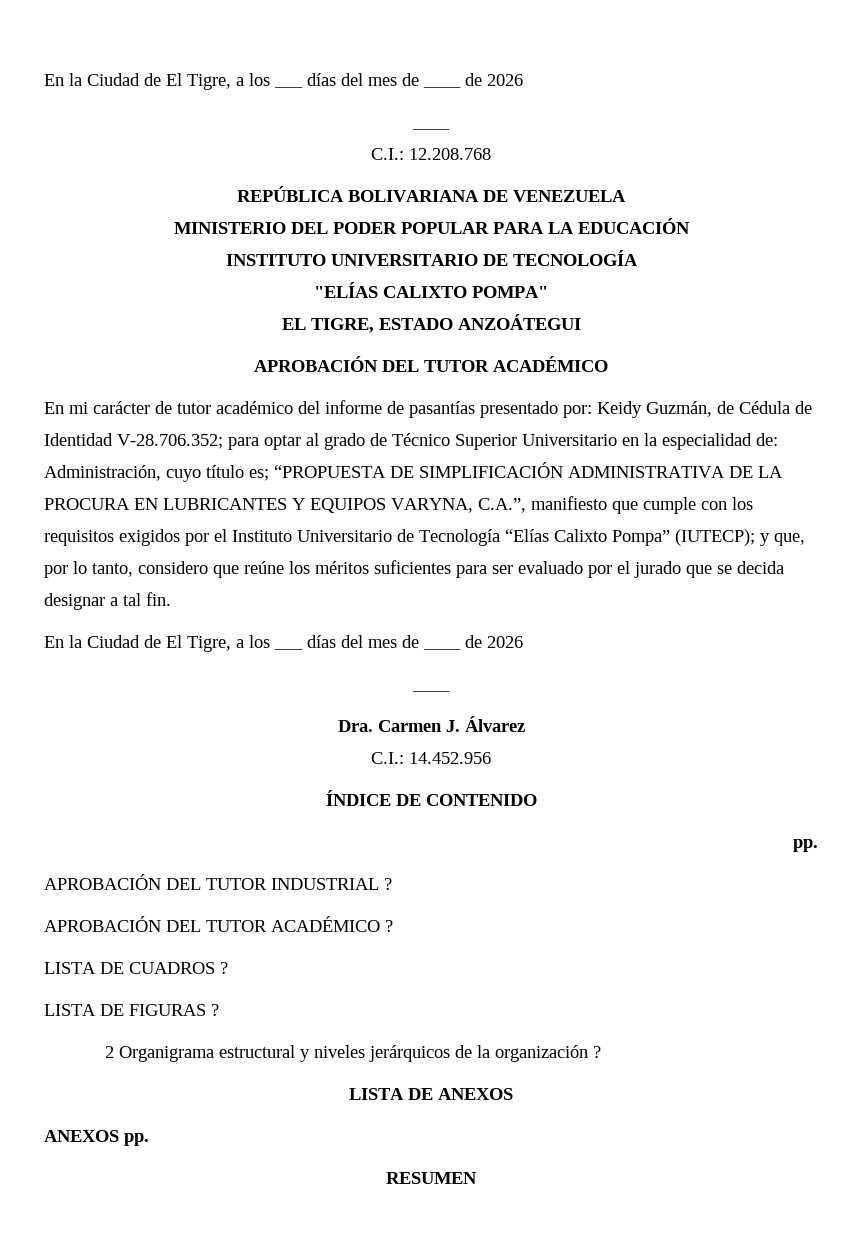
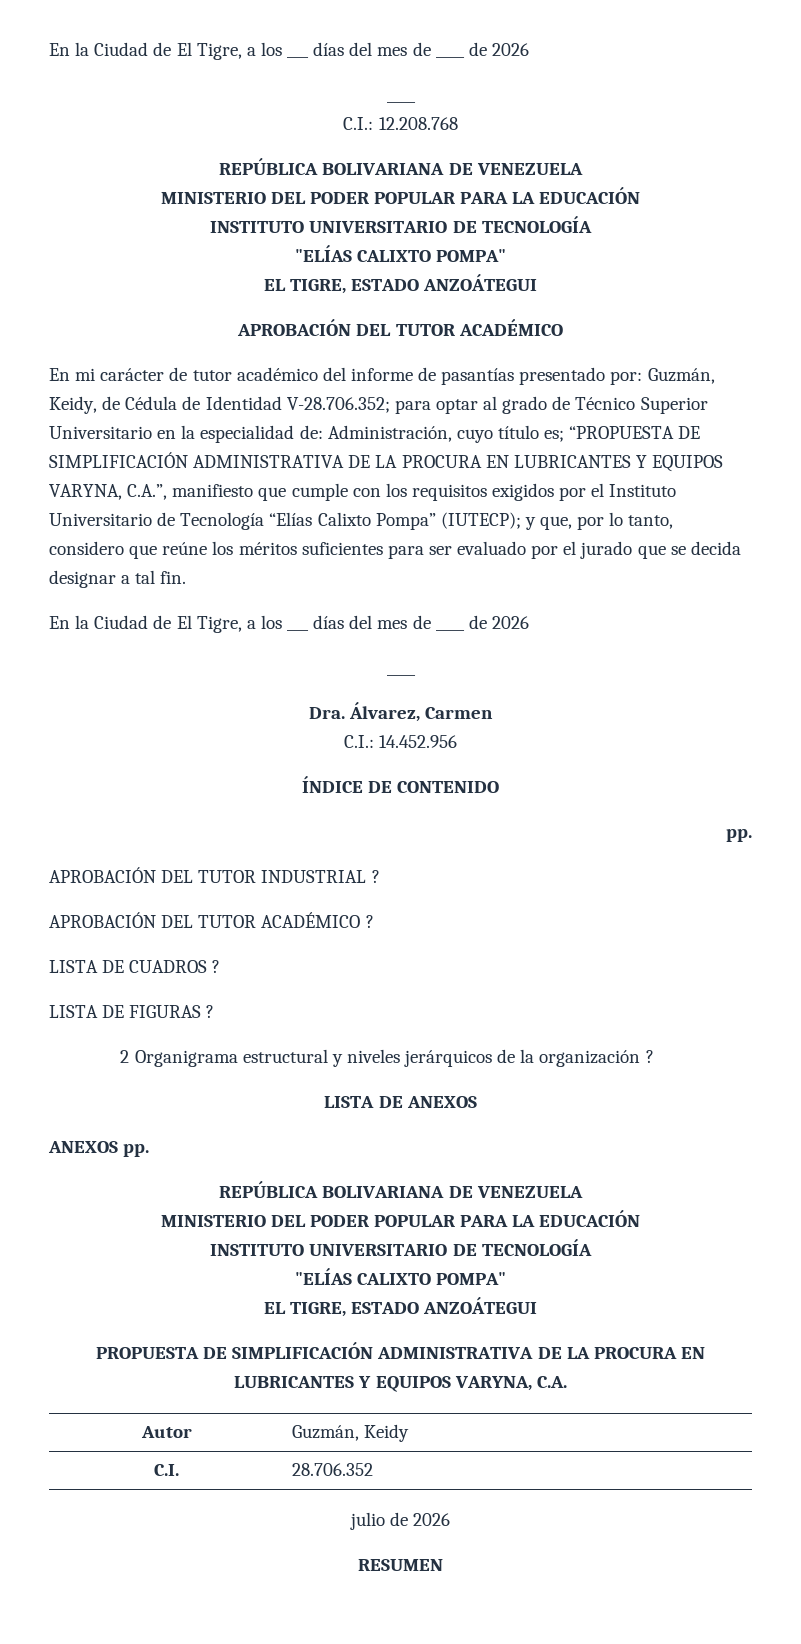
- Keidy Guzmán, de Cédula de Identidad V-28.706.352;
+ Guzmán, Keidy, de Cédula de Identidad V-28.706.352;
- Dra. Carmen J. Álvarez
+ Dra. Álvarez, Carmen
  ANEXOS pp.
+ REPÚBLICA BOLIVARIANA DE VENEZUELA
+ MINISTERIO DEL PODER POPULAR PARA LA EDUCACIÓN
+ INSTITUTO UNIVERSITARIO DE TECNOLOGÍA
+ "ELÍAS CALIXTO POMPA"
+ EL TIGRE, ESTADO ANZOÁTEGUI
+ PROPUESTA DE SIMPLIFICACIÓN ADMINISTRATIVA DE LA PROCURA EN LUBRICANTES Y EQUIPOS VARYNA, C.A.
+ Autor | Guzmán, Keidy
+ C.I. | 28.706.352
+ julio de 2026

